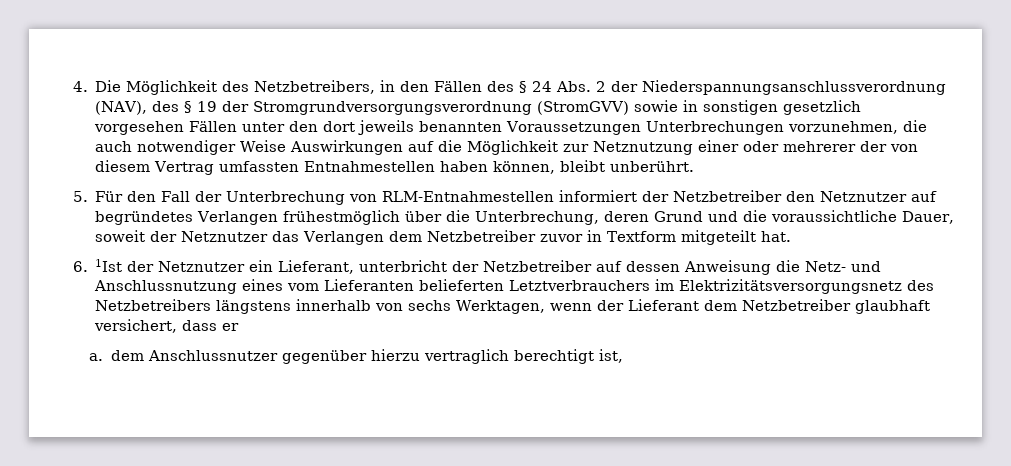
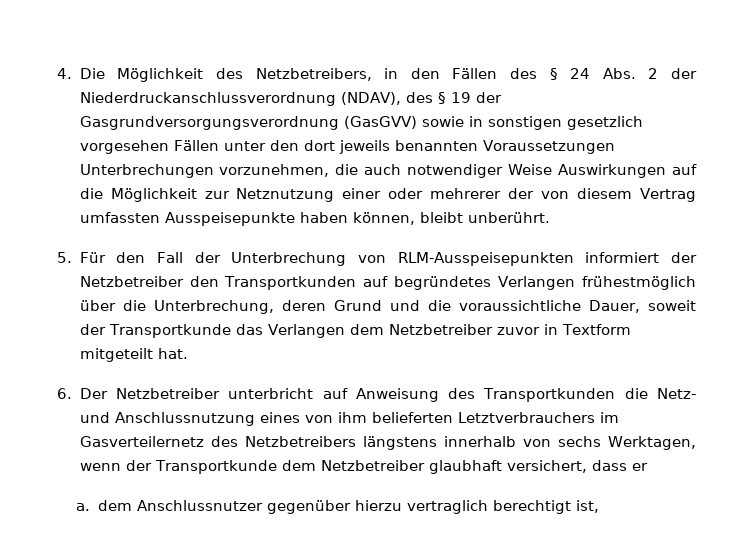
- 4. Die Möglichkeit des Netzbetreibers, in den Fällen des § 24 Abs. 2 der Niederspannungsanschlussverordnung (NAV), des § 19 der Stromgrundversorgungsverordnung (StromGVV) sowie in sonstigen gesetzlich vorgesehen Fällen unter den dort jeweils benannten Voraussetzungen Unterbrechungen vorzunehmen, die auch notwendiger Weise Auswirkungen auf die Möglichkeit zur Netznutzung einer oder mehrerer der von diesem Vertrag umfassten Entnahmestellen haben können, bleibt unberührt.
+ 4. Die Möglichkeit des Netzbetreibers, in den Fällen des § 24 Abs. 2 der Niederdruckanschlussverordnung (NDAV), des § 19 der Gasgrundversorgungsverordnung (GasGVV) sowie in sonstigen gesetzlich vorgesehen Fällen unter den dort jeweils benannten Voraussetzungen Unterbrechungen vorzunehmen, die auch notwendiger Weise Auswirkungen auf die Möglichkeit zur Netznutzung einer oder mehrerer der von diesem Vertrag umfassten Ausspeisepunkte haben können, bleibt unberührt.
- 5. Für den Fall der Unterbrechung von RLM-Entnahmestellen informiert der Netzbetreiber den Netznutzer auf begründetes Verlangen frühestmöglich über die Unterbrechung, deren Grund und die voraussichtliche Dauer, soweit der Netznutzer das Verlangen dem Netzbetreiber zuvor in Textform mitgeteilt hat.
+ 5. Für den Fall der Unterbrechung von RLM-Ausspeisepunkten informiert der Netzbetreiber den Transportkunden auf begründetes Verlangen frühestmöglich über die Unterbrechung, deren Grund und die voraussichtliche Dauer, soweit der Transportkunde das Verlangen dem Netzbetreiber zuvor in Textform mitgeteilt hat.
- 6. 1Ist der Netznutzer ein Lieferant, unterbricht der Netzbetreiber auf dessen Anweisung die Netz- und Anschlussnutzung eines vom Lieferanten belieferten Letztverbrauchers im Elektrizitätsversorgungsnetz des Netzbetreibers längstens innerhalb von sechs Werktagen, wenn der Lieferant dem Netzbetreiber glaubhaft versichert, dass er
+ 6. Der Netzbetreiber unterbricht auf Anweisung des Transportkunden die Netz- und Anschlussnutzung eines von ihm belieferten Letztverbrauchers im Gasverteilernetz des Netzbetreibers längstens innerhalb von sechs Werktagen, wenn der Transportkunde dem Netzbetreiber glaubhaft versichert, dass er

